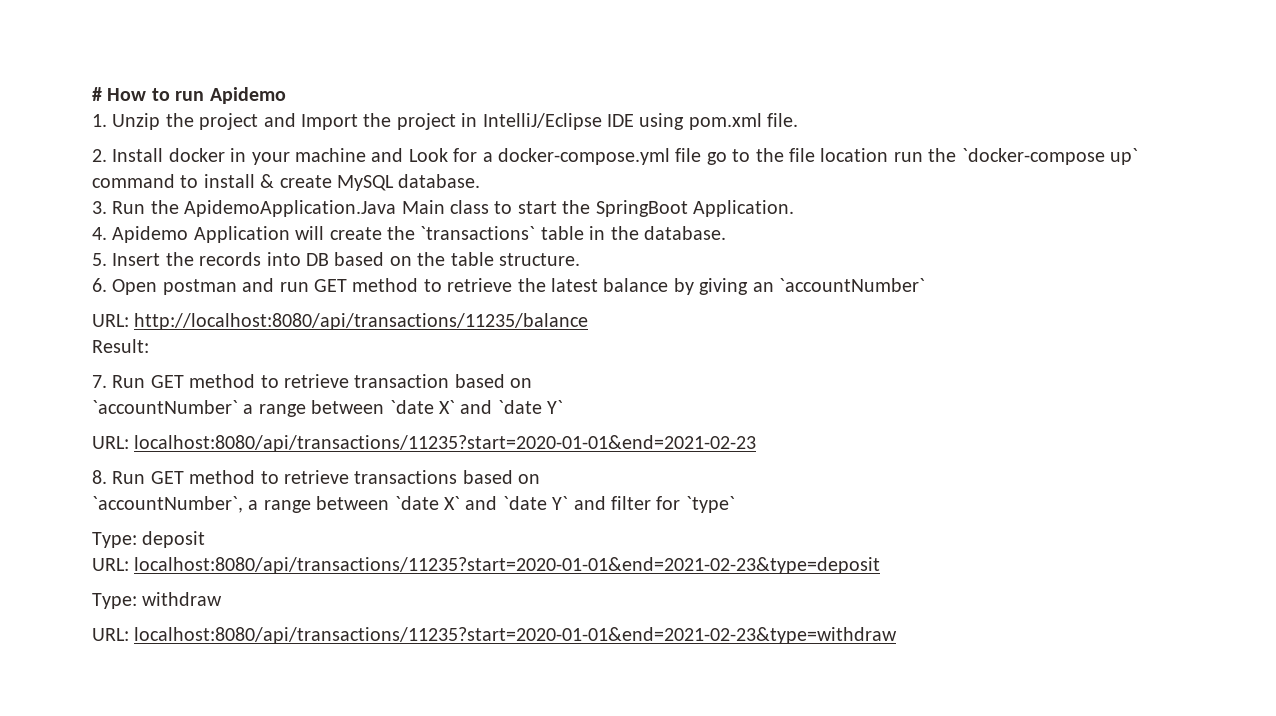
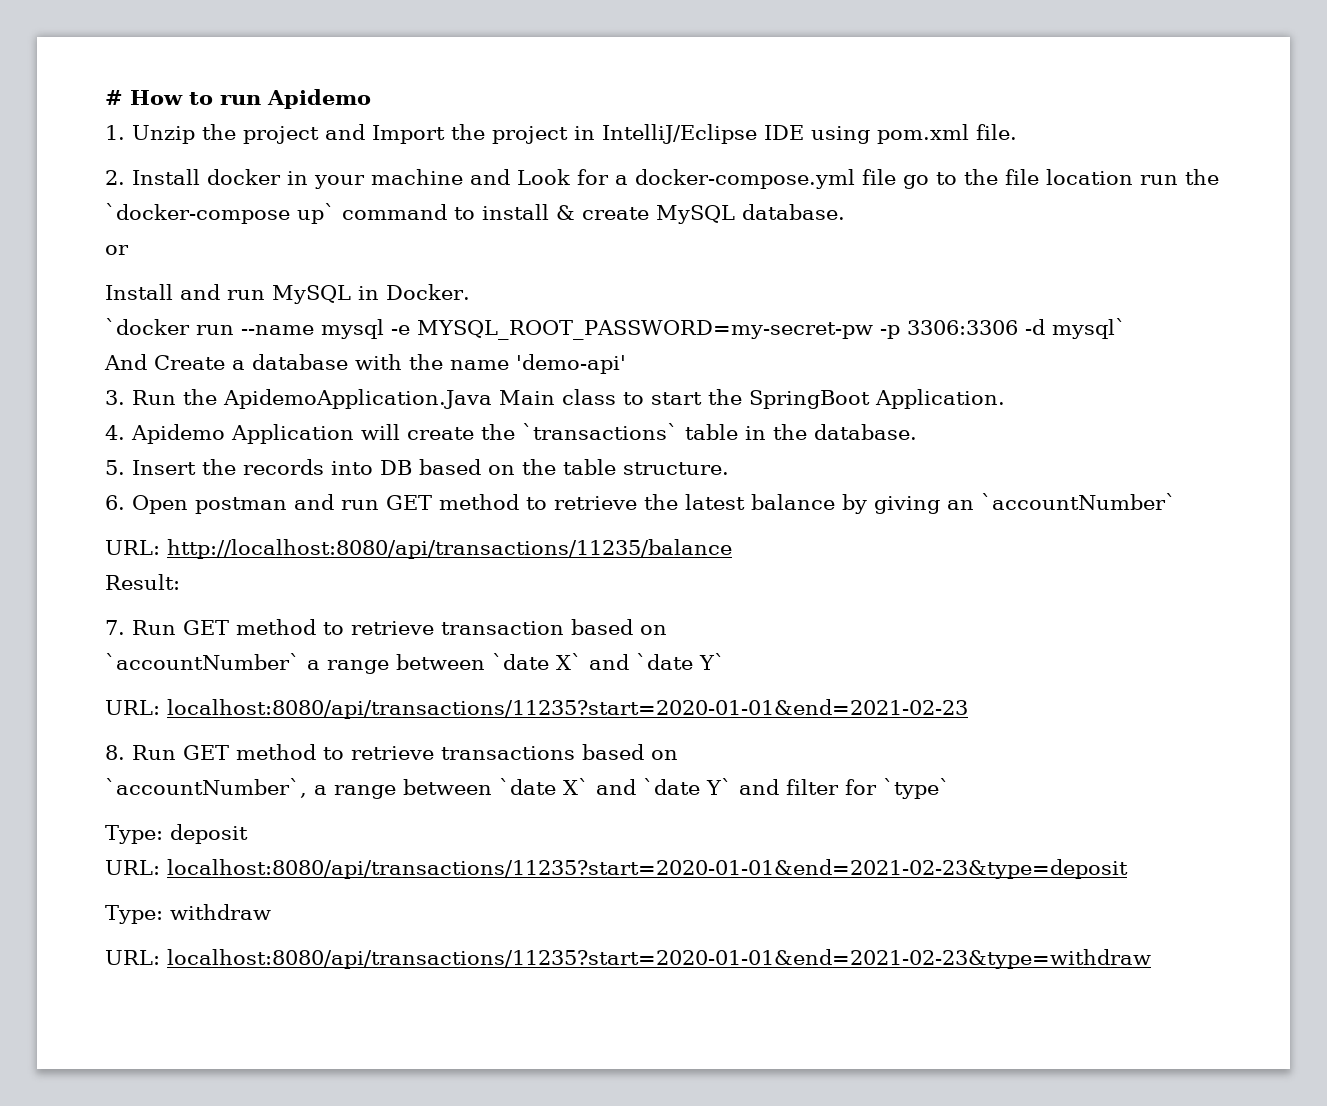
+ or
+ Install and run MySQL in Docker.
+ `docker run --name mysql -e MYSQL_ROOT_PASSWORD=my-secret-pw -p 3306:3306 -d mysql`
+ And Create a database with the name 'demo-api'

